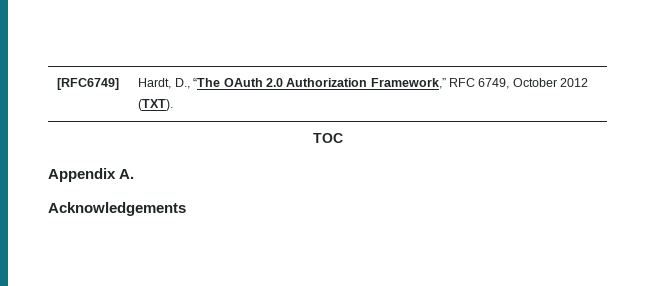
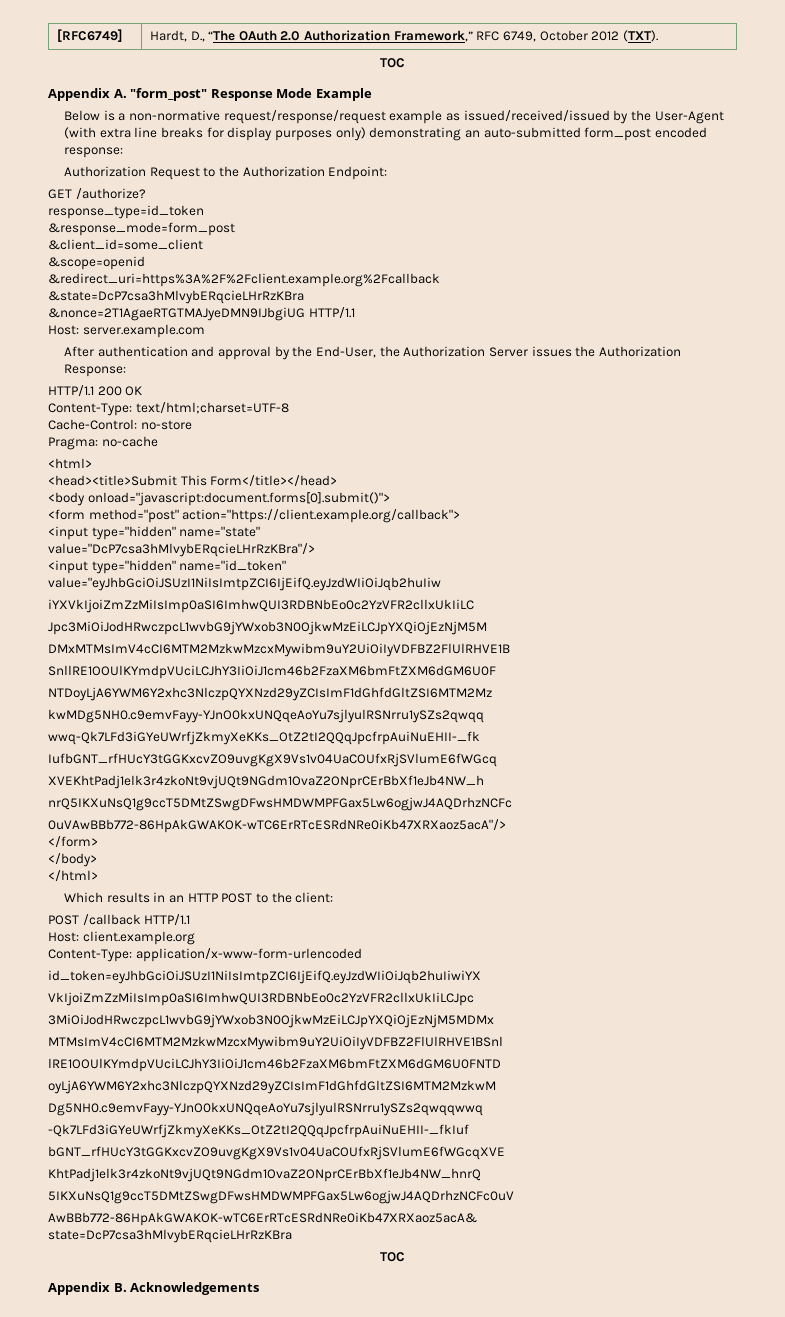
- Appendix A.
- Acknowledgements
+ Appendix A. "form_post" Response Mode Example
+ Below is a non-normative request/response/request example as issued/received/issued by the User-Agent (with extra line breaks for display purposes only) demonstrating an auto-submitted form_post encoded response:
+ Authorization Request to the Authorization Endpoint:
+ GET /authorize?
+ response_type=id_token
+ &response_mode=form_post
+ &client_id=some_client
+ &scope=openid
+ &redirect_uri=https%3A%2F%2Fclient.example.org%2Fcallback
+ &state=DcP7csa3hMlvybERqcieLHrRzKBra
+ &nonce=2T1AgaeRTGTMAJyeDMN9IJbgiUG HTTP/1.1
+ Host: server.example.com
+ After authentication and approval by the End-User, the Authorization Server issues the Authorization Response:
+ HTTP/1.1 200 OK
+ Content-Type: text/html;charset=UTF-8
+ Cache-Control: no-store
+ Pragma: no-cache
+ <html>
+ <head><title>Submit This Form</title></head>
+ <body onload="javascript:document.forms[0].submit()">
+ <form method="post" action="https://client.example.org/callback">
+ <input type="hidden" name="state"
+ value="DcP7csa3hMlvybERqcieLHrRzKBra"/>
+ <input type="hidden" name="id_token"
+ value="eyJhbGciOiJSUzI1NiIsImtpZCI6IjEifQ.eyJzdWIiOiJqb2huIiw
+ iYXVkIjoiZmZzMiIsImp0aSI6ImhwQUI3RDBNbEo0c2YzVFR2cllxUkIiLC
+ Jpc3MiOiJodHRwczpcL1wvbG9jYWxob3N0OjkwMzEiLCJpYXQiOjEzNjM5M
+ DMxMTMsImV4cCI6MTM2MzkwMzcxMywibm9uY2UiOiIyVDFBZ2FlUlRHVE1B
+ SnllRE1OOUlKYmdpVUciLCJhY3IiOiJ1cm46b2FzaXM6bmFtZXM6dGM6U0F
+ NTDoyLjA6YWM6Y2xhc3NlczpQYXNzd29yZCIsImF1dGhfdGltZSI6MTM2Mz
+ kwMDg5NH0.c9emvFayy-YJnO0kxUNQqeAoYu7sjlyulRSNrru1ySZs2qwqq
+ wwq-Qk7LFd3iGYeUWrfjZkmyXeKKs_OtZ2tI2QQqJpcfrpAuiNuEHII-_fk
+ IufbGNT_rfHUcY3tGGKxcvZO9uvgKgX9Vs1v04UaCOUfxRjSVlumE6fWGcq
+ XVEKhtPadj1elk3r4zkoNt9vjUQt9NGdm1OvaZ2ONprCErBbXf1eJb4NW_h
+ nrQ5IKXuNsQ1g9ccT5DMtZSwgDFwsHMDWMPFGax5Lw6ogjwJ4AQDrhzNCFc
+ 0uVAwBBb772-86HpAkGWAKOK-wTC6ErRTcESRdNRe0iKb47XRXaoz5acA"/>
+ </form>
+ </body>
+ </html>
+ Which results in an HTTP POST to the client:
+ POST /callback HTTP/1.1
+ Host: client.example.org
+ Content-Type: application/x-www-form-urlencoded
+ id_token=eyJhbGciOiJSUzI1NiIsImtpZCI6IjEifQ.eyJzdWIiOiJqb2huIiwiYX
+ VkIjoiZmZzMiIsImp0aSI6ImhwQUI3RDBNbEo0c2YzVFR2cllxUkIiLCJpc
+ 3MiOiJodHRwczpcL1wvbG9jYWxob3N0OjkwMzEiLCJpYXQiOjEzNjM5MDMx
+ MTMsImV4cCI6MTM2MzkwMzcxMywibm9uY2UiOiIyVDFBZ2FlUlRHVE1BSnl
+ lRE1OOUlKYmdpVUciLCJhY3IiOiJ1cm46b2FzaXM6bmFtZXM6dGM6U0FNTD
+ oyLjA6YWM6Y2xhc3NlczpQYXNzd29yZCIsImF1dGhfdGltZSI6MTM2MzkwM
+ Dg5NH0.c9emvFayy-YJnO0kxUNQqeAoYu7sjlyulRSNrru1ySZs2qwqqwwq
+ -Qk7LFd3iGYeUWrfjZkmyXeKKs_OtZ2tI2QQqJpcfrpAuiNuEHII-_fkIuf
+ bGNT_rfHUcY3tGGKxcvZO9uvgKgX9Vs1v04UaCOUfxRjSVlumE6fWGcqXVE
+ KhtPadj1elk3r4zkoNt9vjUQt9NGdm1OvaZ2ONprCErBbXf1eJb4NW_hnrQ
+ 5IKXuNsQ1g9ccT5DMtZSwgDFwsHMDWMPFGax5Lw6ogjwJ4AQDrhzNCFc0uV
+ AwBBb772-86HpAkGWAKOK-wTC6ErRTcESRdNRe0iKb47XRXaoz5acA&
+ state=DcP7csa3hMlvybERqcieLHrRzKBra
+ TOC
+ Appendix B. Acknowledgements

